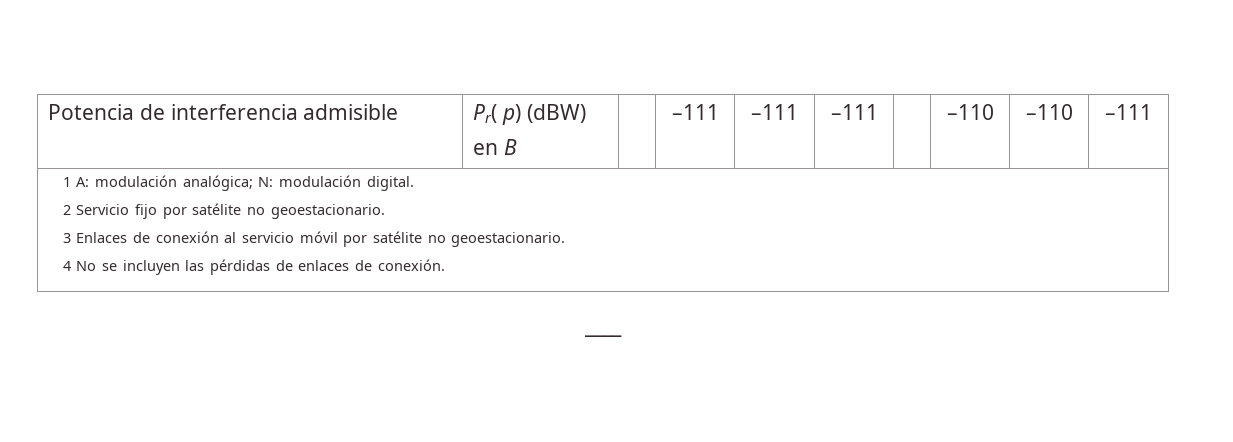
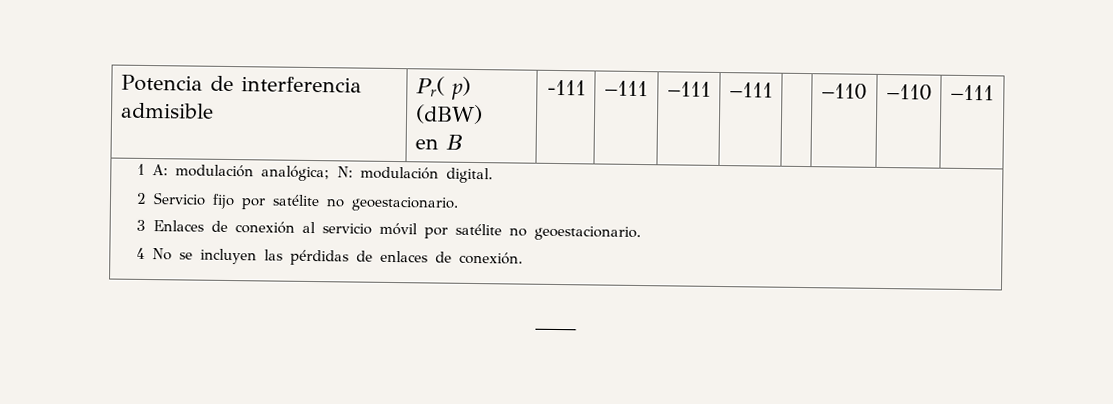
  Potencia de interferencia admisible | Pr( p) (dBW)
- en B | | –111 | –111 | –111 | | –110 | –110 | –111
+ en B | -111 | –111 | –111 | –111 | | –110 | –110 | –111

